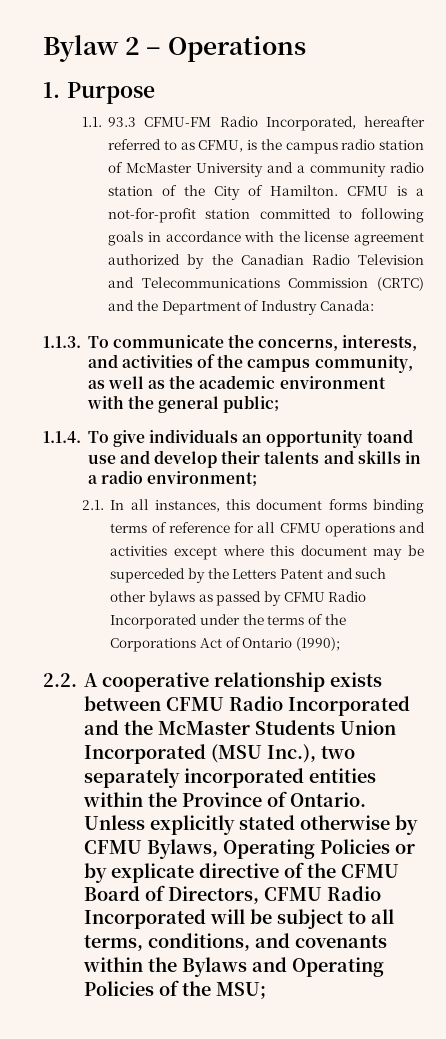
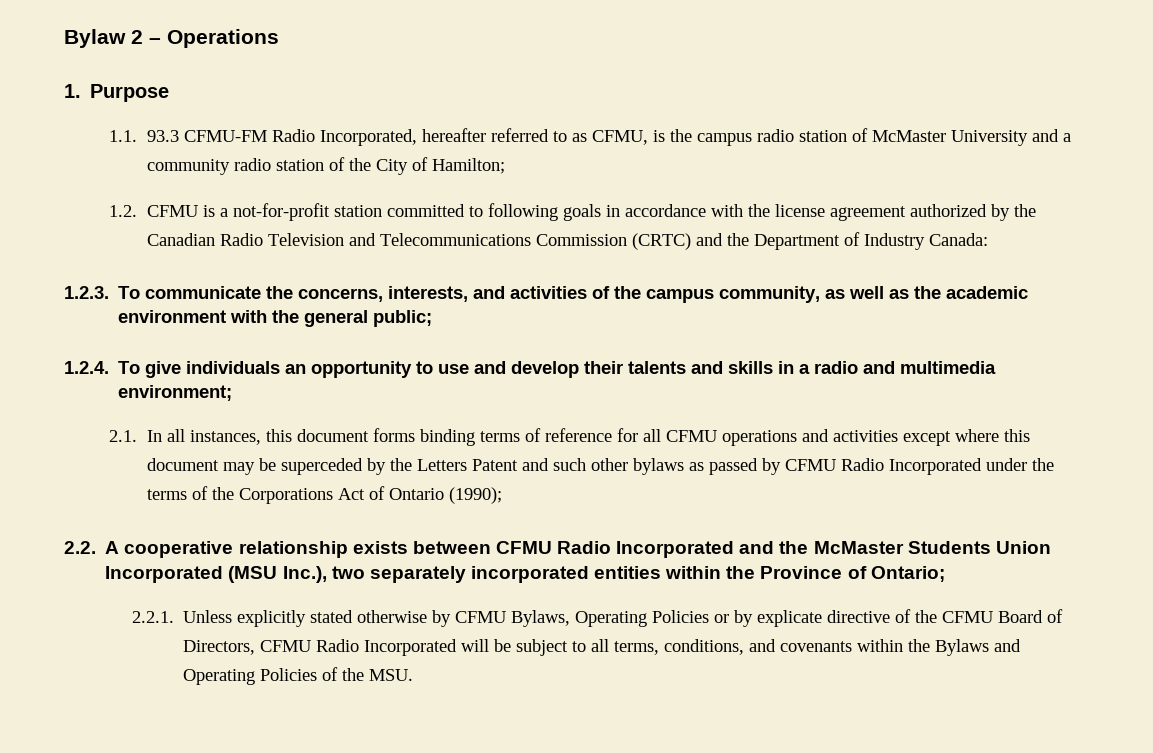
- 1.1. 93.3 CFMU-FM Radio Incorporated, hereafter referred to as CFMU, is the campus radio station of McMaster University and a community radio station of the City of Hamilton. CFMU is a not-for-profit station committed to following goals in accordance with the license agreement authorized by the Canadian Radio Television and Telecommunications Commission (CRTC) and the Department of Industry Canada:
+ 1.1. 93.3 CFMU-FM Radio Incorporated, hereafter referred to as CFMU, is the campus radio station of McMaster University and a community radio station of the City of Hamilton;
+ 1.2. CFMU is a not-for-profit station committed to following goals in accordance with the license agreement authorized by the Canadian Radio Television and Telecommunications Commission (CRTC) and the Department of Industry Canada:
- 1.1.3. To communicate the concerns, interests, and activities of the campus community, as well as the academic environment with the general public;
+ 1.2.3. To communicate the concerns, interests, and activities of the campus community, as well as the academic environment with the general public;
- 1.1.4. To give individuals an opportunity toand use and develop their talents and skills in a radio environment;
+ 1.2.4. To give individuals an opportunity to use and develop their talents and skills in a radio and multimedia environment;
- 2.2. A cooperative relationship exists between CFMU Radio Incorporated and the McMaster Students Union Incorporated (MSU Inc.), two separately incorporated entities within the Province of Ontario. Unless explicitly stated otherwise by CFMU Bylaws, Operating Policies or by explicate directive of the CFMU Board of Directors, CFMU Radio Incorporated will be subject to all terms, conditions, and covenants within the Bylaws and Operating Policies of the MSU;
+ 2.2. A cooperative relationship exists between CFMU Radio Incorporated and the McMaster Students Union Incorporated (MSU Inc.), two separately incorporated entities within the Province of Ontario;
+ 2.2.1. Unless explicitly stated otherwise by CFMU Bylaws, Operating Policies or by explicate directive of the CFMU Board of Directors, CFMU Radio Incorporated will be subject to all terms, conditions, and covenants within the Bylaws and Operating Policies of the MSU.

